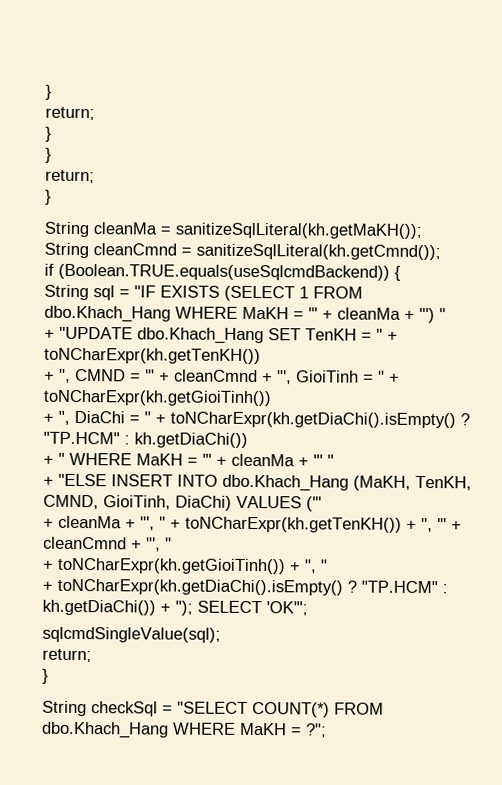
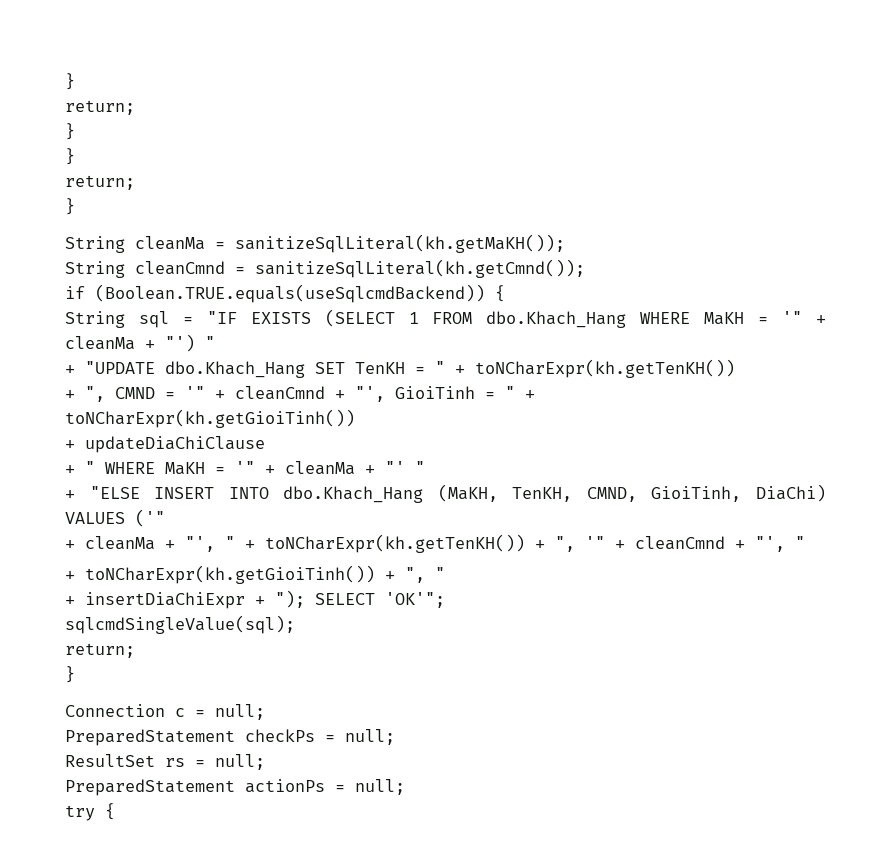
- + ", DiaChi = " + toNCharExpr(kh.getDiaChi().isEmpty() ? "TP.HCM" : kh.getDiaChi())
+ + updateDiaChiClause
- + toNCharExpr(kh.getDiaChi().isEmpty() ? "TP.HCM" : kh.getDiaChi()) + "); SELECT 'OK'";
+ + insertDiaChiExpr + "); SELECT 'OK'";
- String checkSql = "SELECT COUNT(*) FROM dbo.Khach_Hang WHERE MaKH = ?";
+ Connection c = null;
+ PreparedStatement checkPs = null;
+ ResultSet rs = null;
+ PreparedStatement actionPs = null;
+ try {

